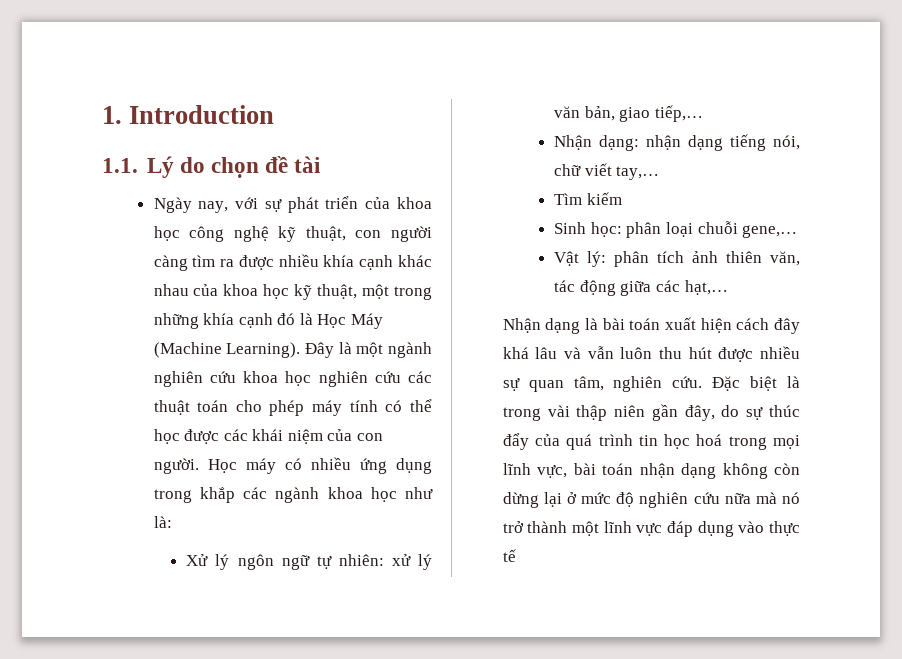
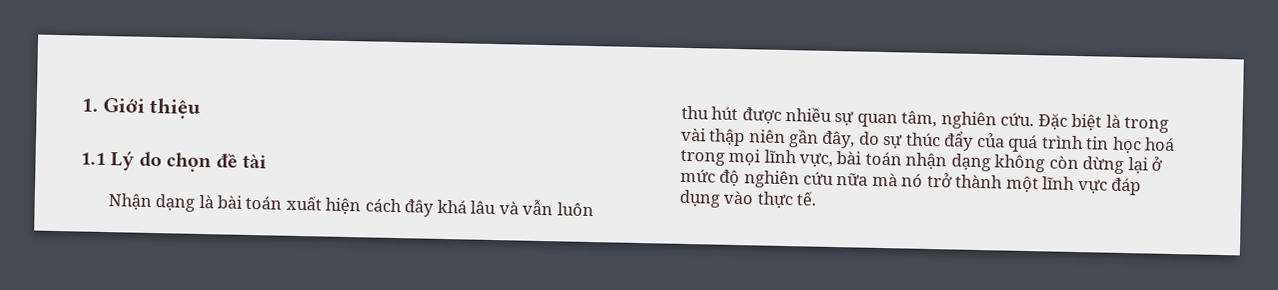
- 1. Introduction
- 1.1. Lý do chọn đề tài
+ 1. Giới thiệu
+ 1.1 Lý do chọn đề tài
- Ngày nay, với sự phát triển của khoa học công nghệ kỹ thuật, con người càng tìm ra được nhiều khía cạnh khác nhau của khoa học kỹ thuật, một trong những khía cạnh đó là Học Máy (Machine Learning). Đây là một ngành nghiên cứu khoa học nghiên cứu các thuật toán cho phép máy tính có thể học được các khái niệm của con người. Học máy có nhiều ứng dụng trong khắp các ngành khoa học như là:
- Xử lý ngôn ngữ tự nhiên: xử lý văn bản, giao tiếp,…
- Nhận dạng: nhận dạng tiếng nói, chữ viết tay,…
- Tìm kiếm
- Sinh học: phân loại chuỗi gene,…
- Vật lý: phân tích ảnh thiên văn, tác động giữa các hạt,…
- Đặc biệt là trong vài thập niên gần đây, do sự thúc đẩy của quá trình tin học hoá trong mọi lĩnh vực, bài toán nhận dạng không còn dừng lại ở mức độ nghiên cứu nữa mà nó trở thành một lĩnh vực đáp dụng vào thực tế
+ Đặc biệt là trong vài thập niên gần đây, do sự thúc đẩy của quá trình tin học hoá trong mọi lĩnh vực, bài toán nhận dạng không còn dừng lại ở mức độ nghiên cứu nữa mà nó trở thành một lĩnh vực đáp dụng vào thực tế.

